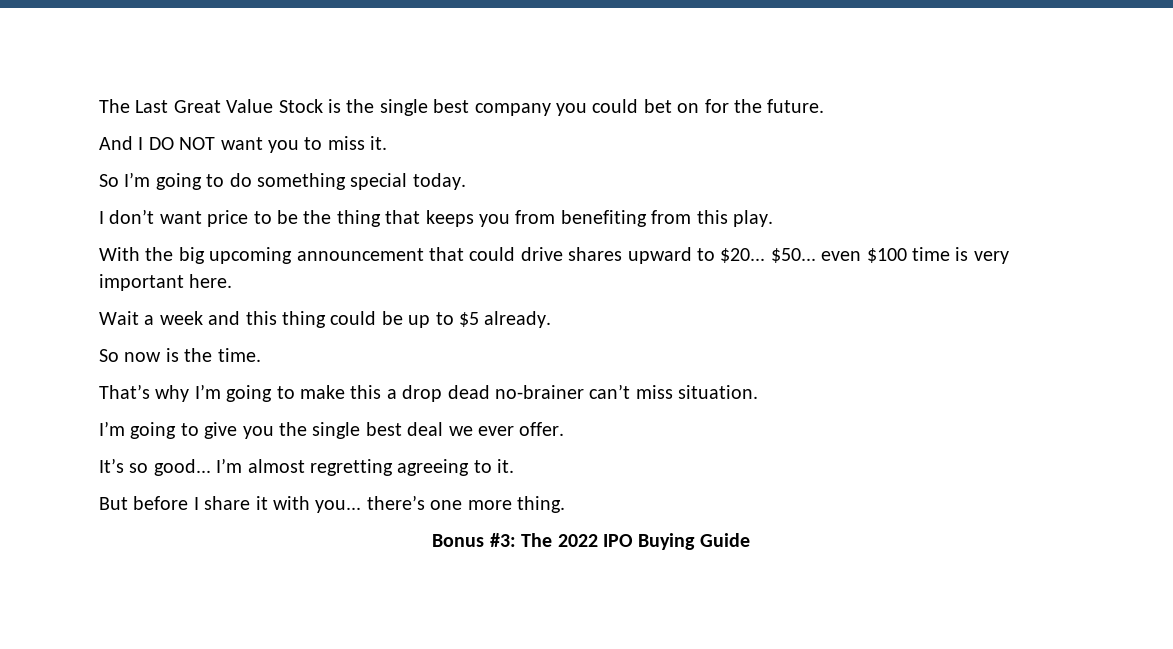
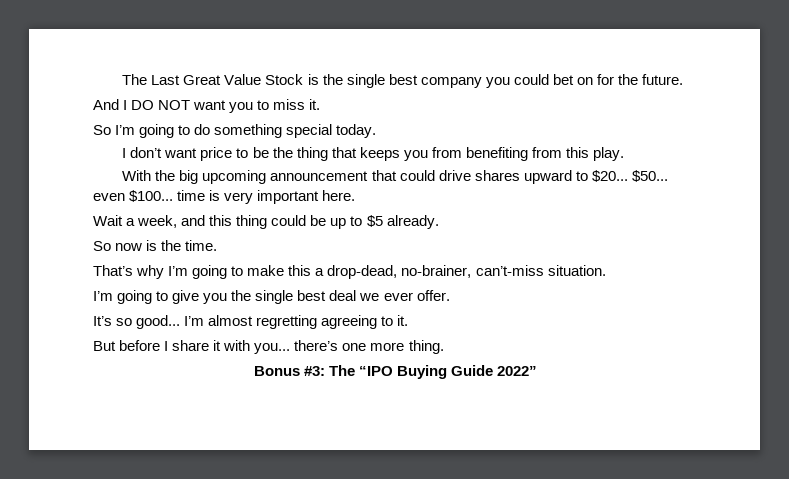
- $50... even $100 time is very important here.
+ $50... even $100... time is very important here.
- Wait a week and this thing could be up to $5 already.
+ Wait a week, and this thing could be up to $5 already.
- That’s why I’m going to make this a drop dead no-brainer can’t miss situation.
+ That’s why I’m going to make this a drop-dead, no-brainer, can’t-miss situation.
- Bonus #3: The 2022 IPO Buying Guide
+ Bonus #3: The “IPO Buying Guide 2022”

